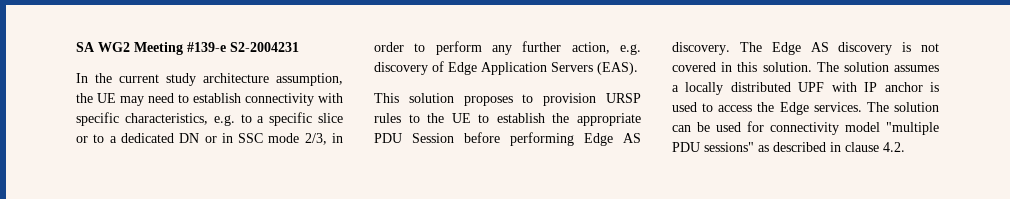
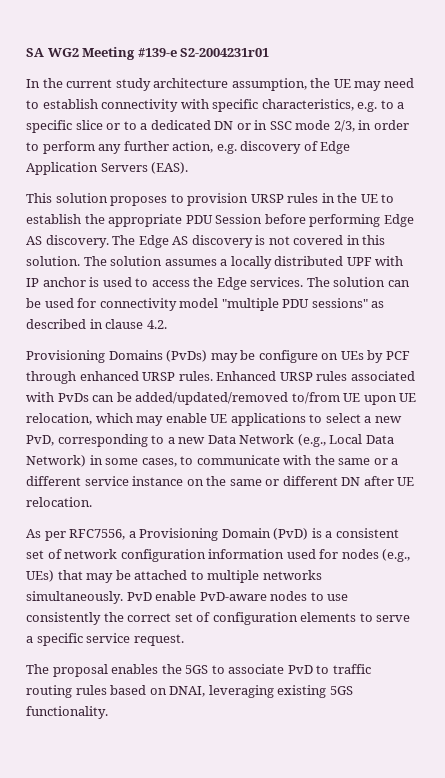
- SA WG2 Meeting #139-e S2-2004231
+ SA WG2 Meeting #139-e S2-2004231r01
- This solution proposes to provision URSP rules to the UE to establish the appropriate PDU Session before performing Edge AS discovery.
+ This solution proposes to provision URSP rules in the UE to establish the appropriate PDU Session before performing Edge AS discovery.
+ Provisioning Domains (PvDs) may be configure on UEs by PCF through enhanced URSP rules. Enhanced URSP rules associated with PvDs can be added/updated/removed to/from UE upon UE relocation, which may enable UE applications to select a new PvD, corresponding to a new Data Network (e.g., Local Data Network) in some cases, to communicate with the same or a different service instance on the same or different DN after UE relocation.
+ As per RFC7556, a Provisioning Domain (PvD) is a consistent set of network configuration information used for nodes (e.g., UEs) that may be attached to multiple networks simultaneously. PvD enable PvD-aware nodes to use consistently the correct set of configuration elements to serve a specific service request.
+ The proposal enables the 5GS to associate PvD to traffic routing rules based on DNAI, leveraging existing 5GS functionality.

